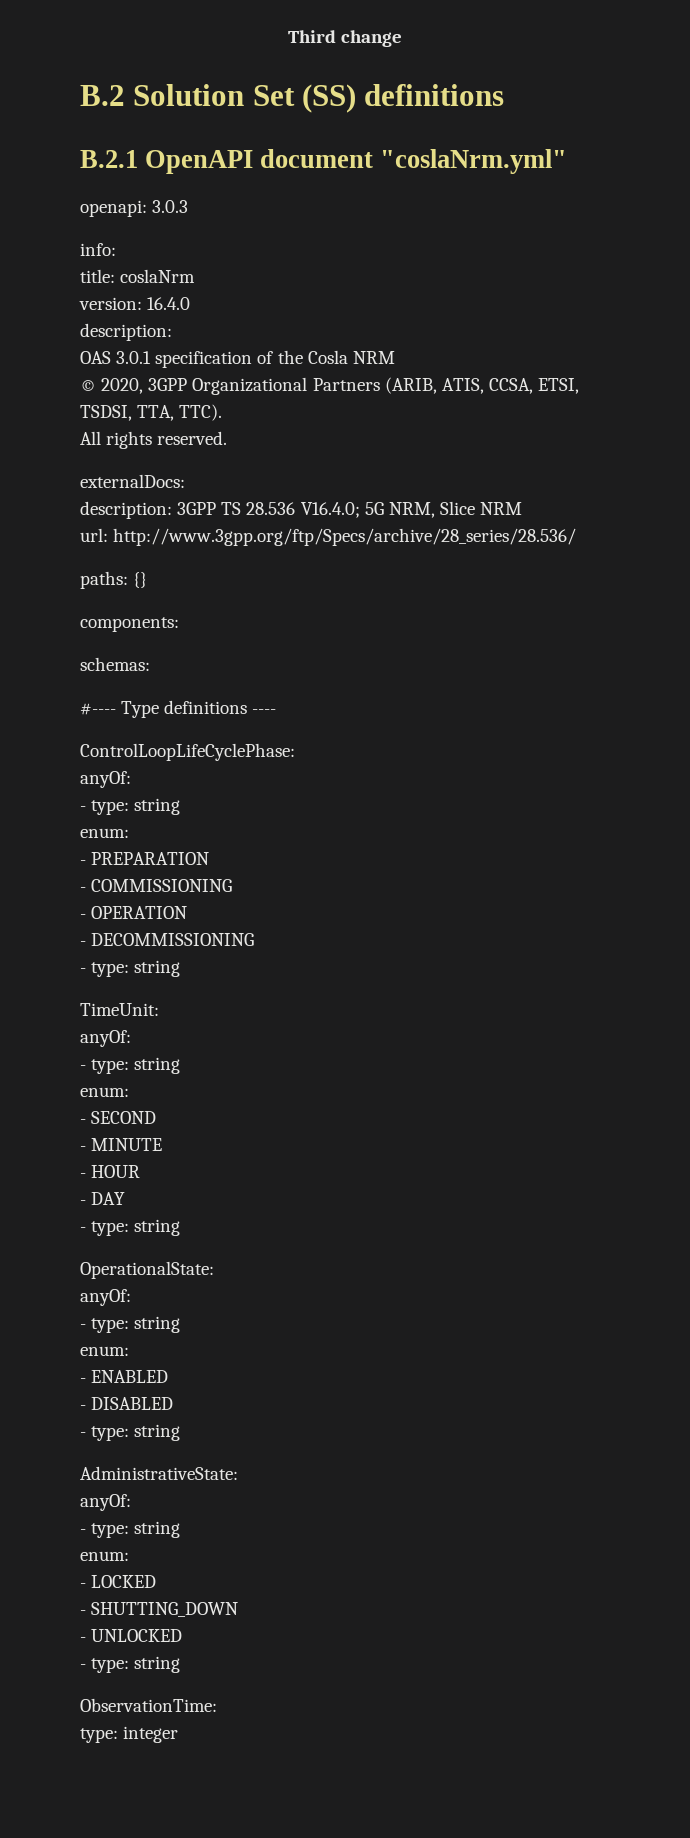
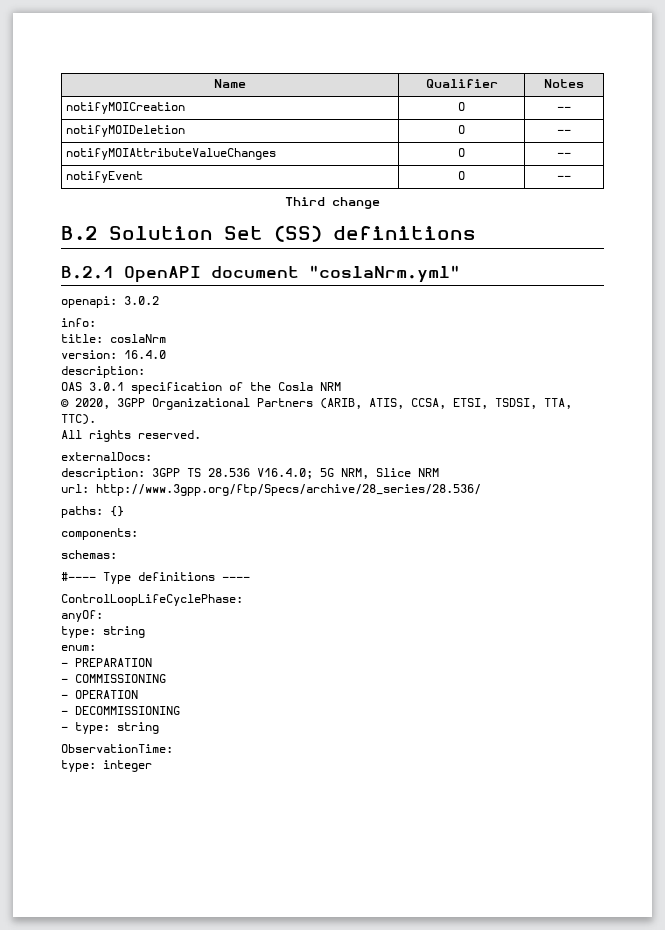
+ Name | Qualifier | Notes
+ notifyMOICreation | O | --
+ notifyMOIDeletion | O | --
+ notifyMOIAttributeValueChanges | O | --
+ notifyEvent | O | --
- openapi: 3.0.3
+ openapi: 3.0.2
  ControlLoopLifeCyclePhase:
  anyOf:
- - type: string
+ type: string
- TimeUnit:
- anyOf:
- - type: string
- enum:
- - SECOND
- - MINUTE
- - HOUR
- - DAY
- - type: string
- OperationalState:
- anyOf:
- - type: string
- enum:
- - ENABLED
- - DISABLED
- - type: string
- AdministrativeState:
- anyOf:
- - type: string
- enum:
- - LOCKED
- - SHUTTING_DOWN
- - UNLOCKED
- - type: string

